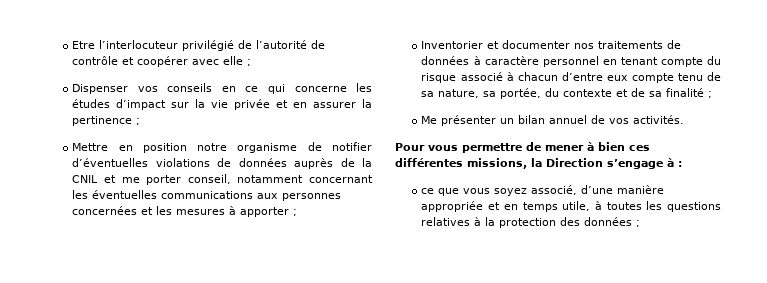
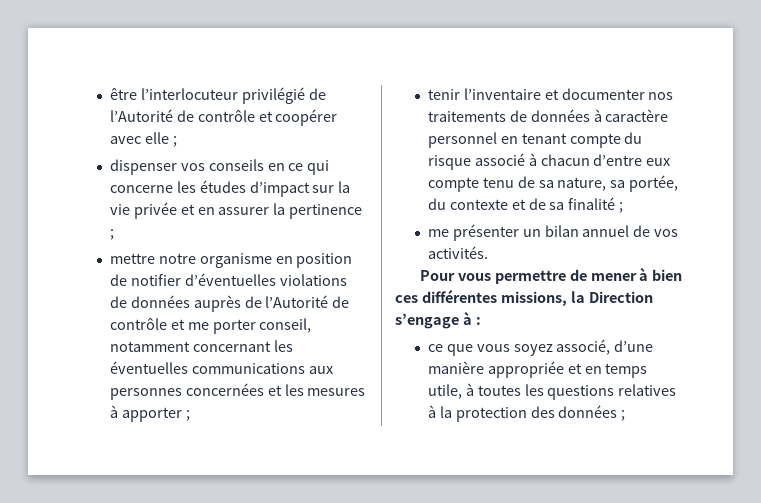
- Etre l’interlocuteur privilégié de l’autorité de contrôle et coopérer avec elle ;
+ être l’interlocuteur privilégié de l’Autorité de contrôle et coopérer avec elle ;
- Dispenser vos conseils en ce qui concerne les études d’impact sur la vie privée et en assurer la pertinence ;
+ dispenser vos conseils en ce qui concerne les études d’impact sur la vie privée et en assurer la pertinence ;
- Mettre en position notre organisme de notifier d’éventuelles violations de données auprès de la CNIL et me porter conseil, notamment concernant les éventuelles communications aux personnes concernées et les mesures à apporter ;
+ mettre notre organisme en position de notifier d’éventuelles violations de données auprès de l’Autorité de contrôle et me porter conseil, notamment concernant les éventuelles communications aux personnes concernées et les mesures à apporter ;
- Inventorier et documenter nos traitements de données à caractère personnel en tenant compte du risque associé à chacun d’entre eux compte tenu de sa nature, sa portée, du contexte et de sa finalité ;
+ tenir l’inventaire et documenter nos traitements de données à caractère personnel en tenant compte du risque associé à chacun d’entre eux compte tenu de sa nature, sa portée, du contexte et de sa finalité ;
- Me présenter un bilan annuel de vos activités.
+ me présenter un bilan annuel de vos activités.

